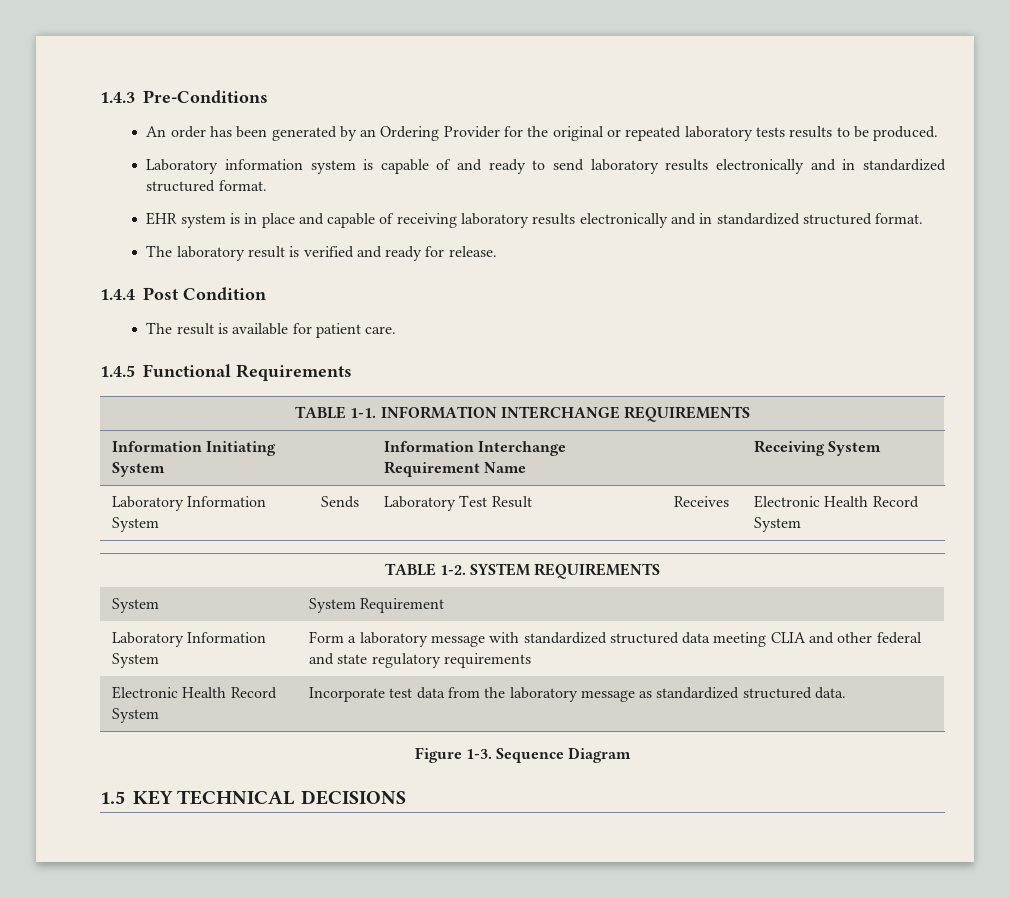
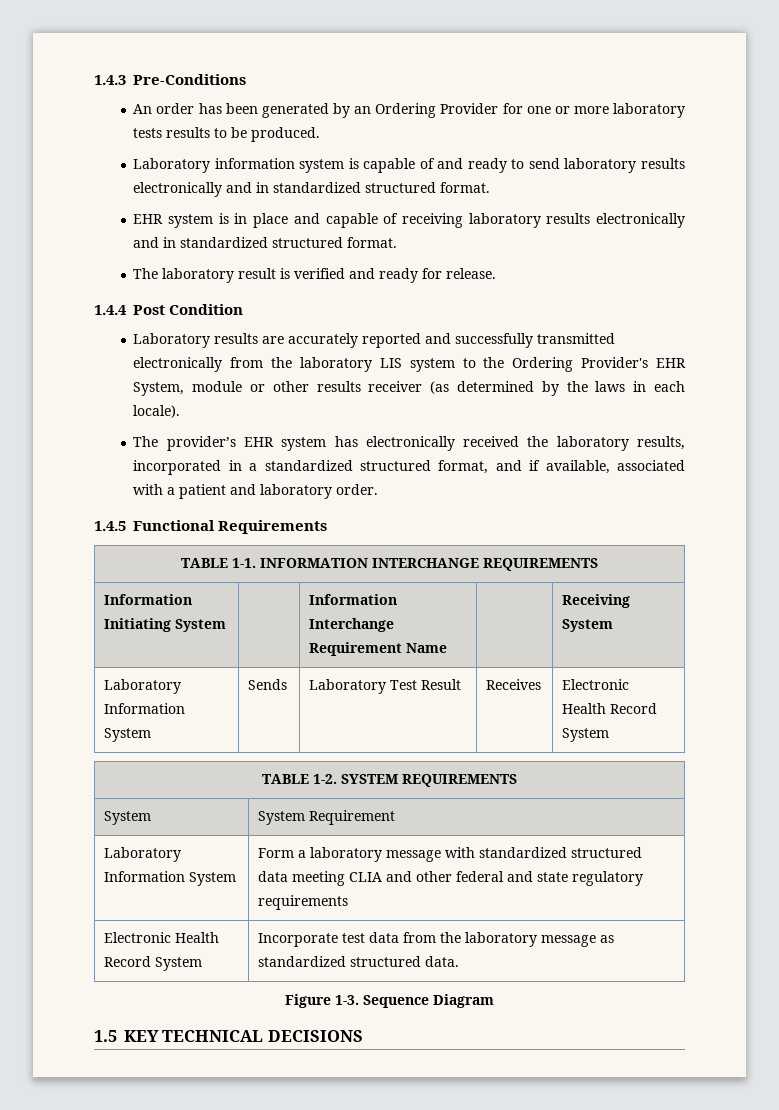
- An order has been generated by an Ordering Provider for the original or repeated laboratory tests results to be produced.
+ An order has been generated by an Ordering Provider for one or more laboratory tests results to be produced.
- The result is available for patient care.
+ Laboratory results are accurately reported and successfully transmitted electronically from the laboratory LIS system to the Ordering Provider's EHR System, module or other results receiver (as determined by the laws in each locale).
+ The provider’s EHR system has electronically received the laboratory results, incorporated in a standardized structured format, and if available, associated with a patient and laboratory order.

